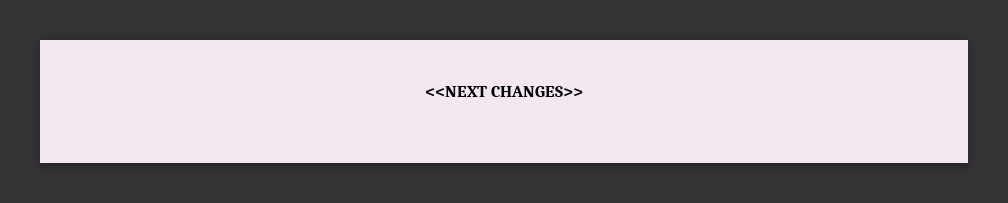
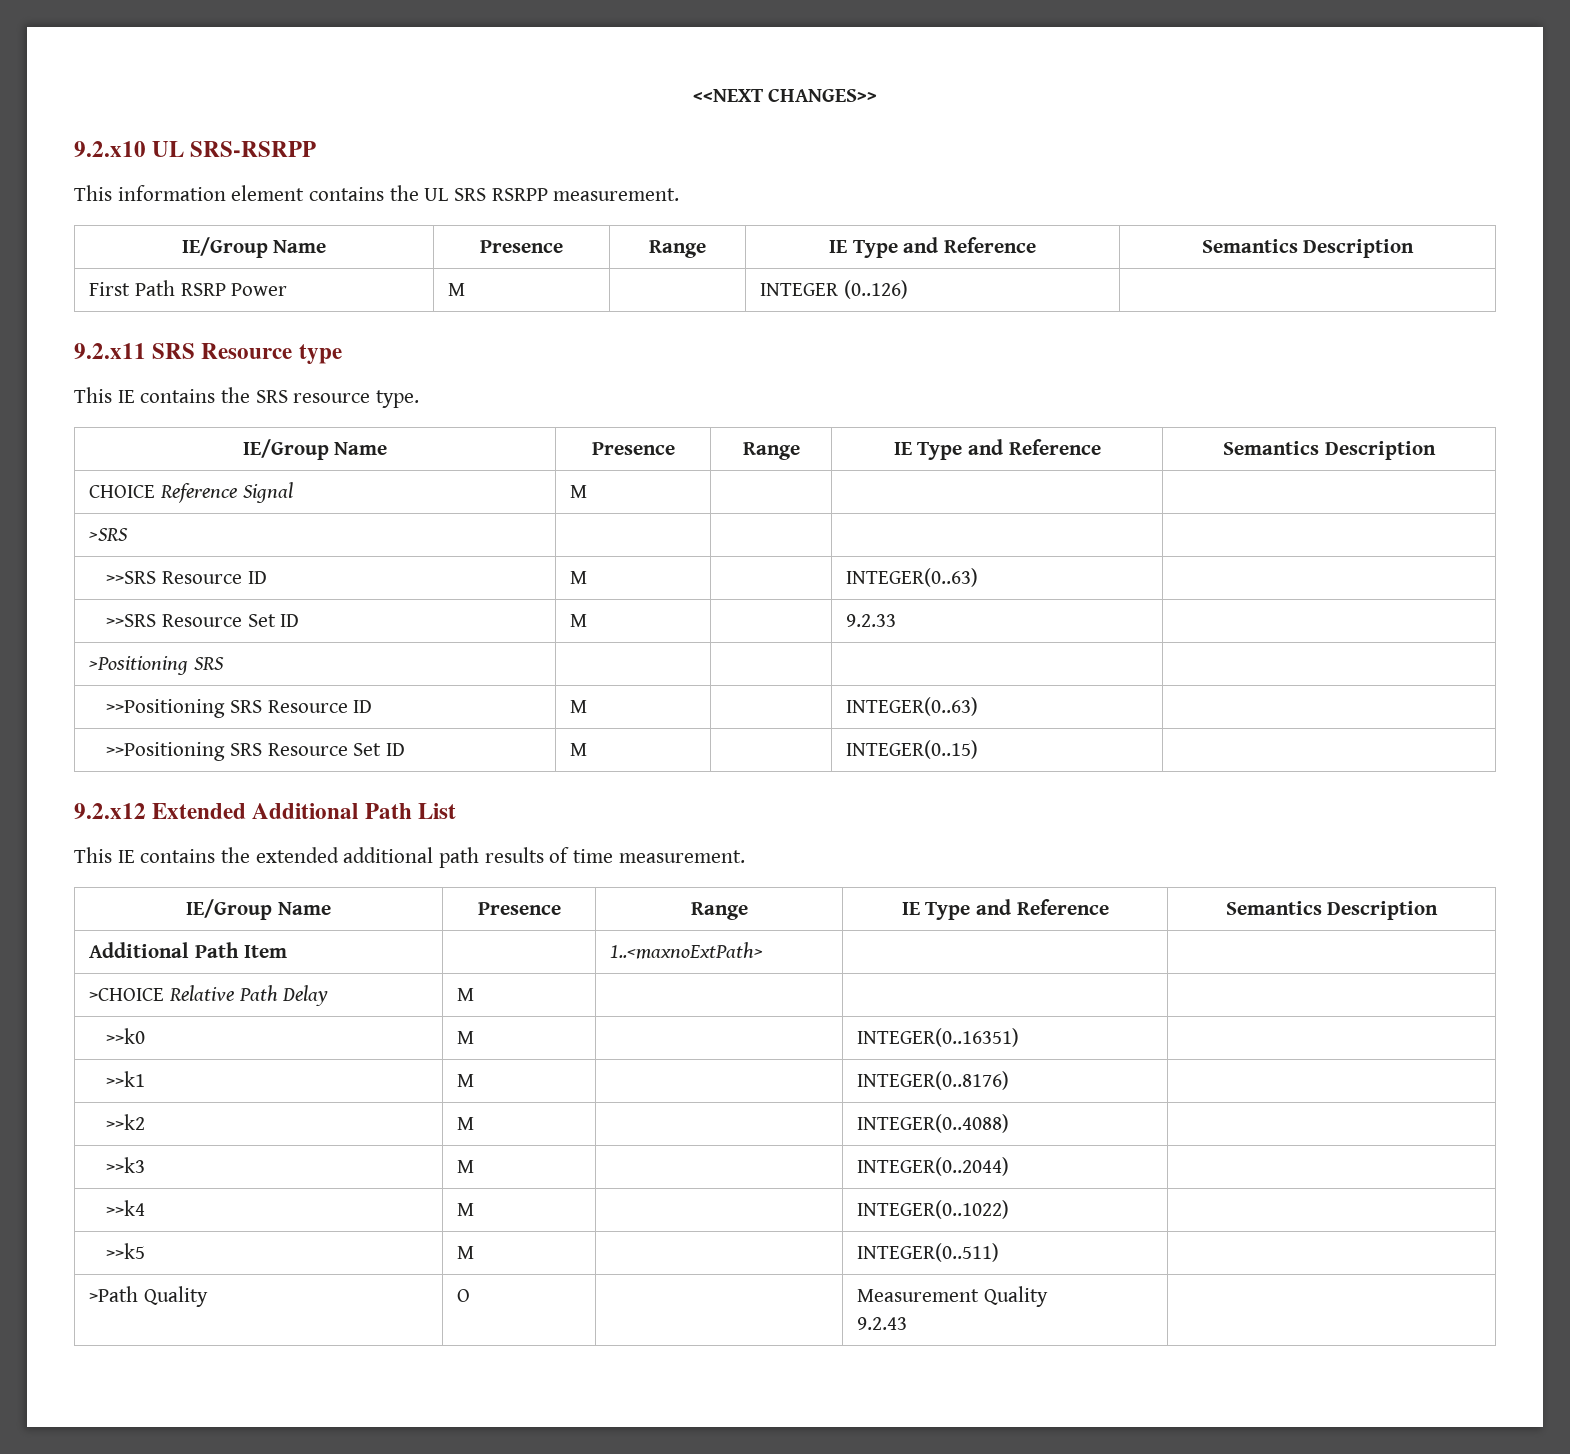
+ 9.2.x10 UL SRS-RSRPP
+ This information element contains the UL SRS RSRPP measurement.
+ IE/Group Name | Presence | Range | IE Type and Reference | Semantics Description
+ First Path RSRP Power | M | | INTEGER (0..126) |
+ 9.2.x11 SRS Resource type
+ This IE contains the SRS resource type.
+ IE/Group Name | Presence | Range | IE Type and Reference | Semantics Description
+ CHOICE Reference Signal | M | | |
+ >SRS | | | |
+ >>SRS Resource ID | M | | INTEGER(0..63) |
+ >>SRS Resource Set ID | M | | 9.2.33 |
+ >Positioning SRS | | | |
+ >>Positioning SRS Resource ID | M | | INTEGER(0..63) |
+ >>Positioning SRS Resource Set ID | M | | INTEGER(0..15) |
+ 9.2.x12 Extended Additional Path List
+ This IE contains the extended additional path results of time measurement.
+ IE/Group Name | Presence | Range | IE Type and Reference | Semantics Description
+ Additional Path Item | | 1..<maxnoExtPath> | |
+ >CHOICE Relative Path Delay | M | | |
+ >>k0 | M | | INTEGER(0..16351) |
+ >>k1 | M | | INTEGER(0..8176) |
+ >>k2 | M | | INTEGER(0..4088) |
+ >>k3 | M | | INTEGER(0..2044) |
+ >>k4 | M | | INTEGER(0..1022) |
+ >>k5 | M | | INTEGER(0..511) |
+ >Path Quality | O | | Measurement Quality
+ 9.2.43 |

